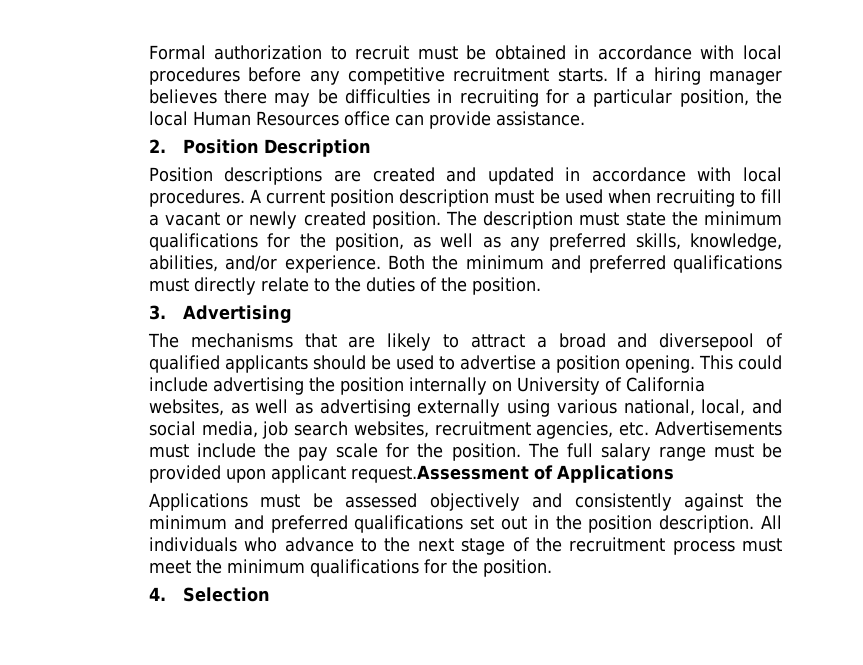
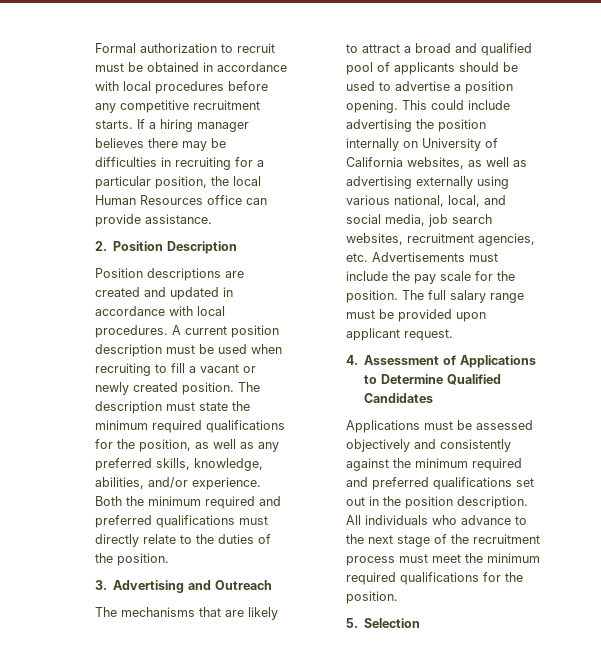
- The description must state the minimum qualifications for the position, as well as any preferred skills, knowledge, abilities, and/or experience.
+ The description must state the minimum required qualifications for the position, as well as any preferred skills, knowledge, abilities, and/or experience.
- Both the minimum and preferred qualifications must directly relate to the duties of the position.
+ Both the minimum required and preferred qualifications must directly relate to the duties of the position.
- 3. Advertising
+ 3. Advertising and Outreach
- The mechanisms that are likely to attract a broad and diversepool of qualified applicants should be used to advertise a position opening.
+ The mechanisms that are likely to attract a broad and qualified pool of applicants should be used to advertise a position opening.
- The full salary range must be provided upon applicant request.Assessment of Applications
+ The full salary range must be provided upon applicant request.
+ 4. Assessment of Applications to Determine Qualified Candidates
- Applications must be assessed objectively and consistently against the minimum and preferred qualifications set out in the position description.
+ Applications must be assessed objectively and consistently against the minimum required and preferred qualifications set out in the position description.
- All individuals who advance to the next stage of the recruitment process must meet the minimum qualifications for the position.
+ All individuals who advance to the next stage of the recruitment process must meet the minimum required qualifications for the position.
- 4. Selection
+ 5. Selection

